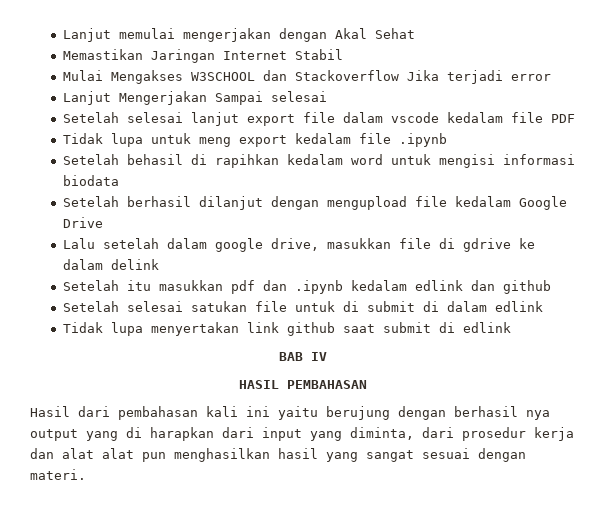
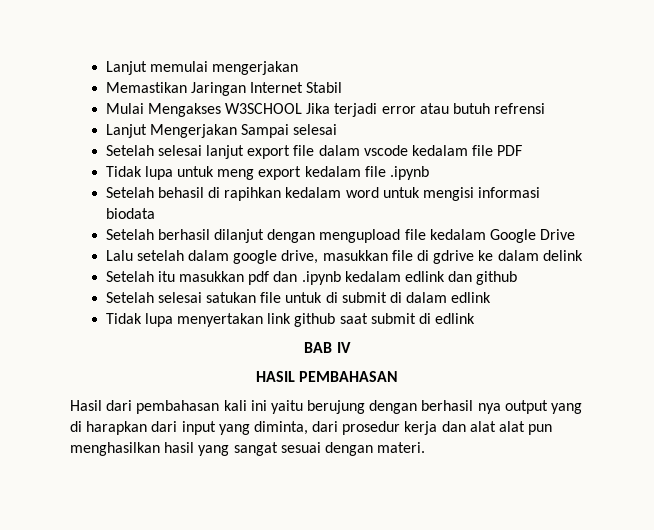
- Lanjut memulai mengerjakan dengan Akal Sehat
+ Lanjut memulai mengerjakan
- Mulai Mengakses W3SCHOOL dan Stackoverflow Jika terjadi error
+ Mulai Mengakses W3SCHOOL Jika terjadi error atau butuh refrensi

